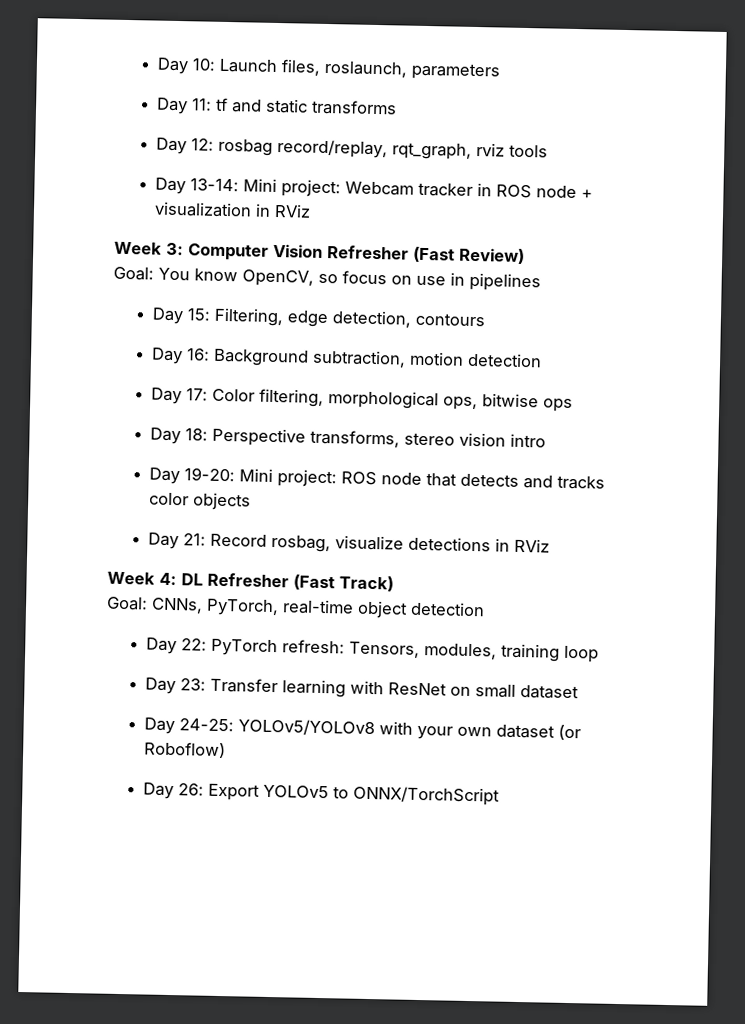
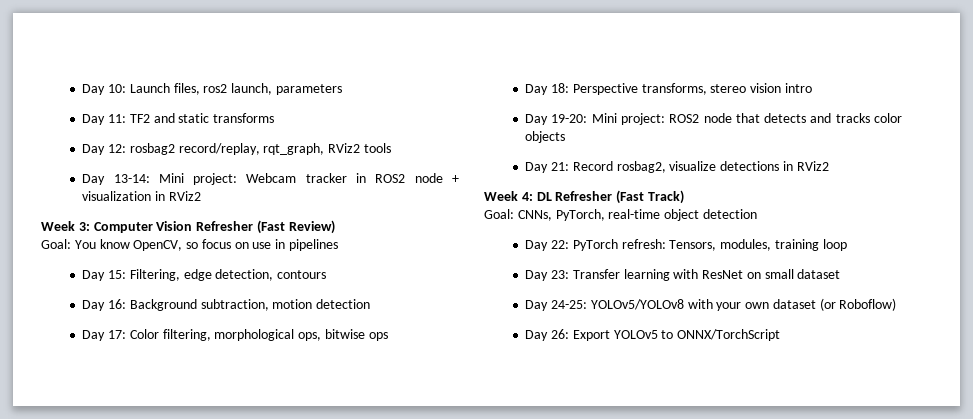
- Day 10: Launch files, roslaunch, parameters
+ Day 10: Launch files, ros2 launch, parameters
- Day 11: tf and static transforms
+ Day 11: TF2 and static transforms
- Day 12: rosbag record/replay, rqt_graph, rviz tools
+ Day 12: rosbag2 record/replay, rqt_graph, RViz2 tools
- Day 13-14: Mini project: Webcam tracker in ROS node + visualization in RViz
+ Day 13-14: Mini project: Webcam tracker in ROS2 node + visualization in RViz2
- Day 19-20: Mini project: ROS node that detects and tracks color objects
+ Day 19-20: Mini project: ROS2 node that detects and tracks color objects
- Day 21: Record rosbag, visualize detections in RViz
+ Day 21: Record rosbag2, visualize detections in RViz2

